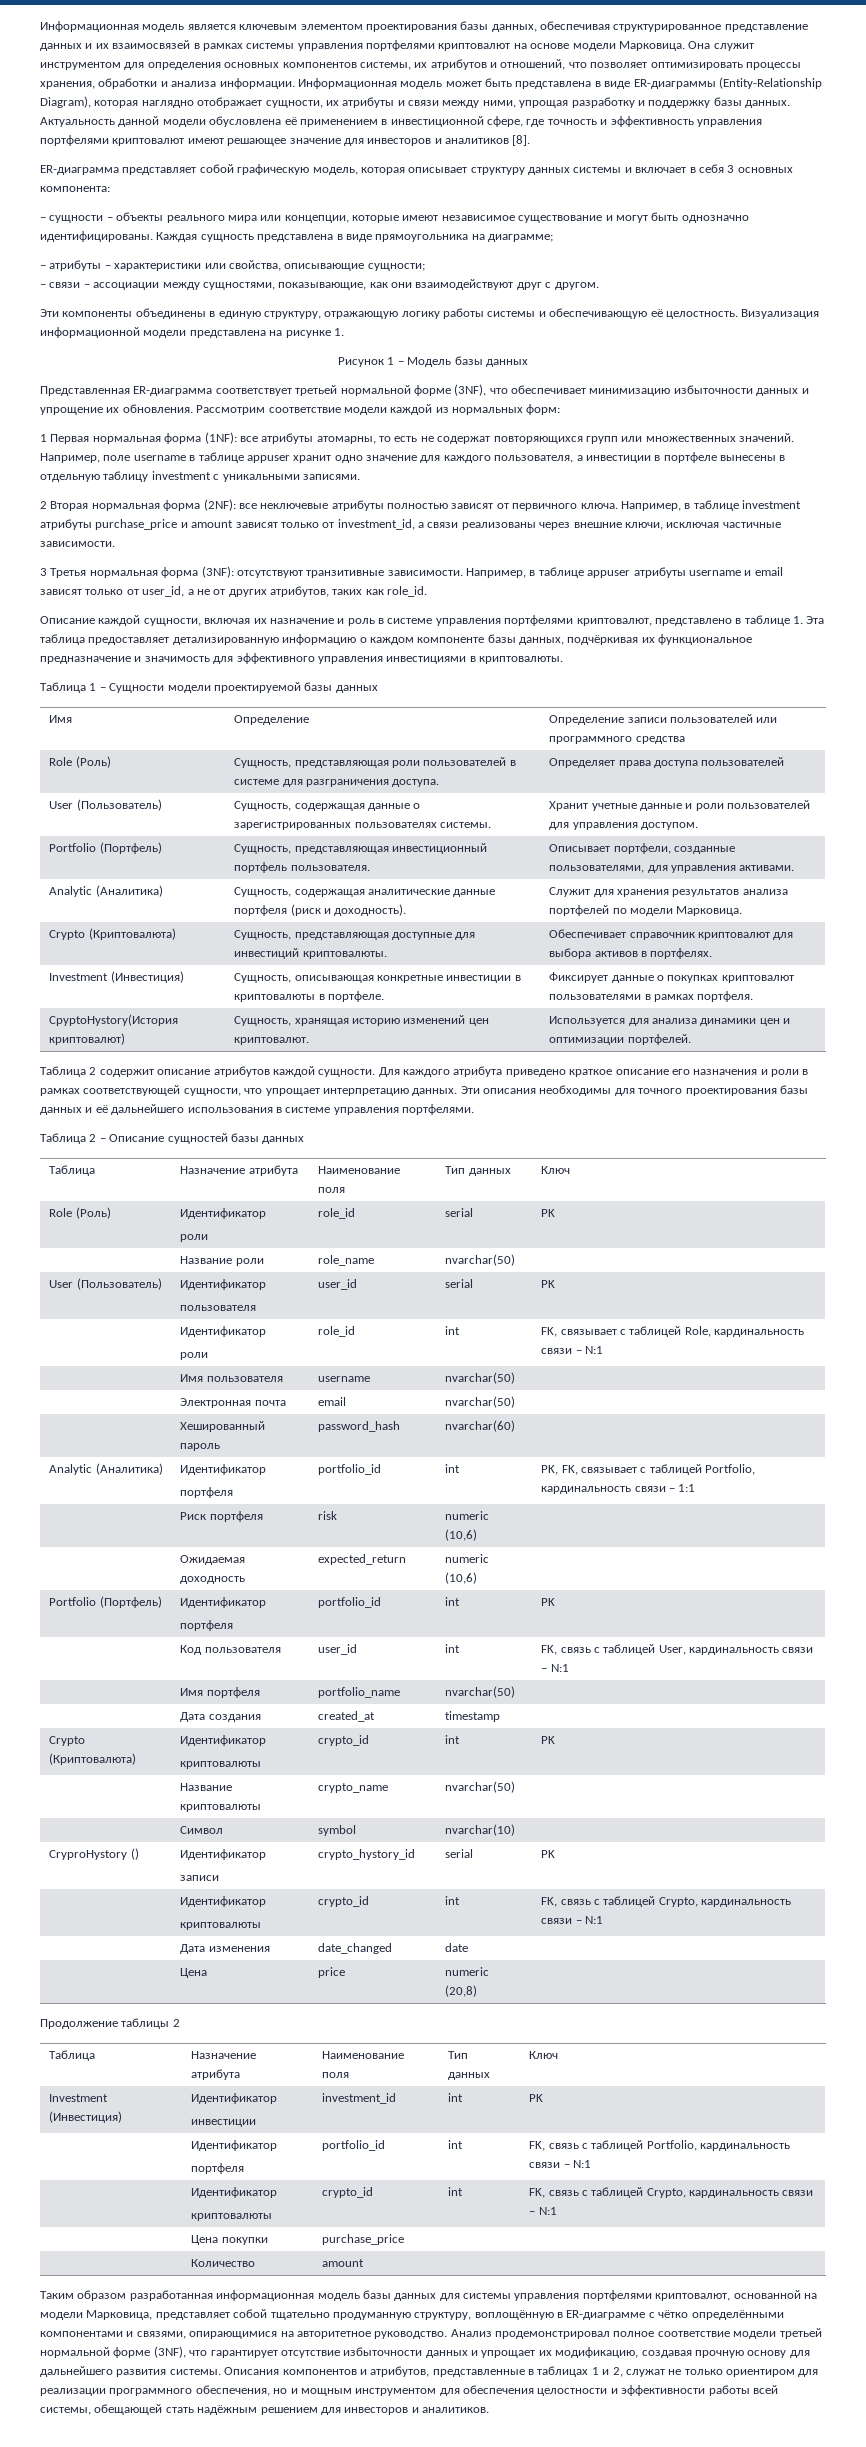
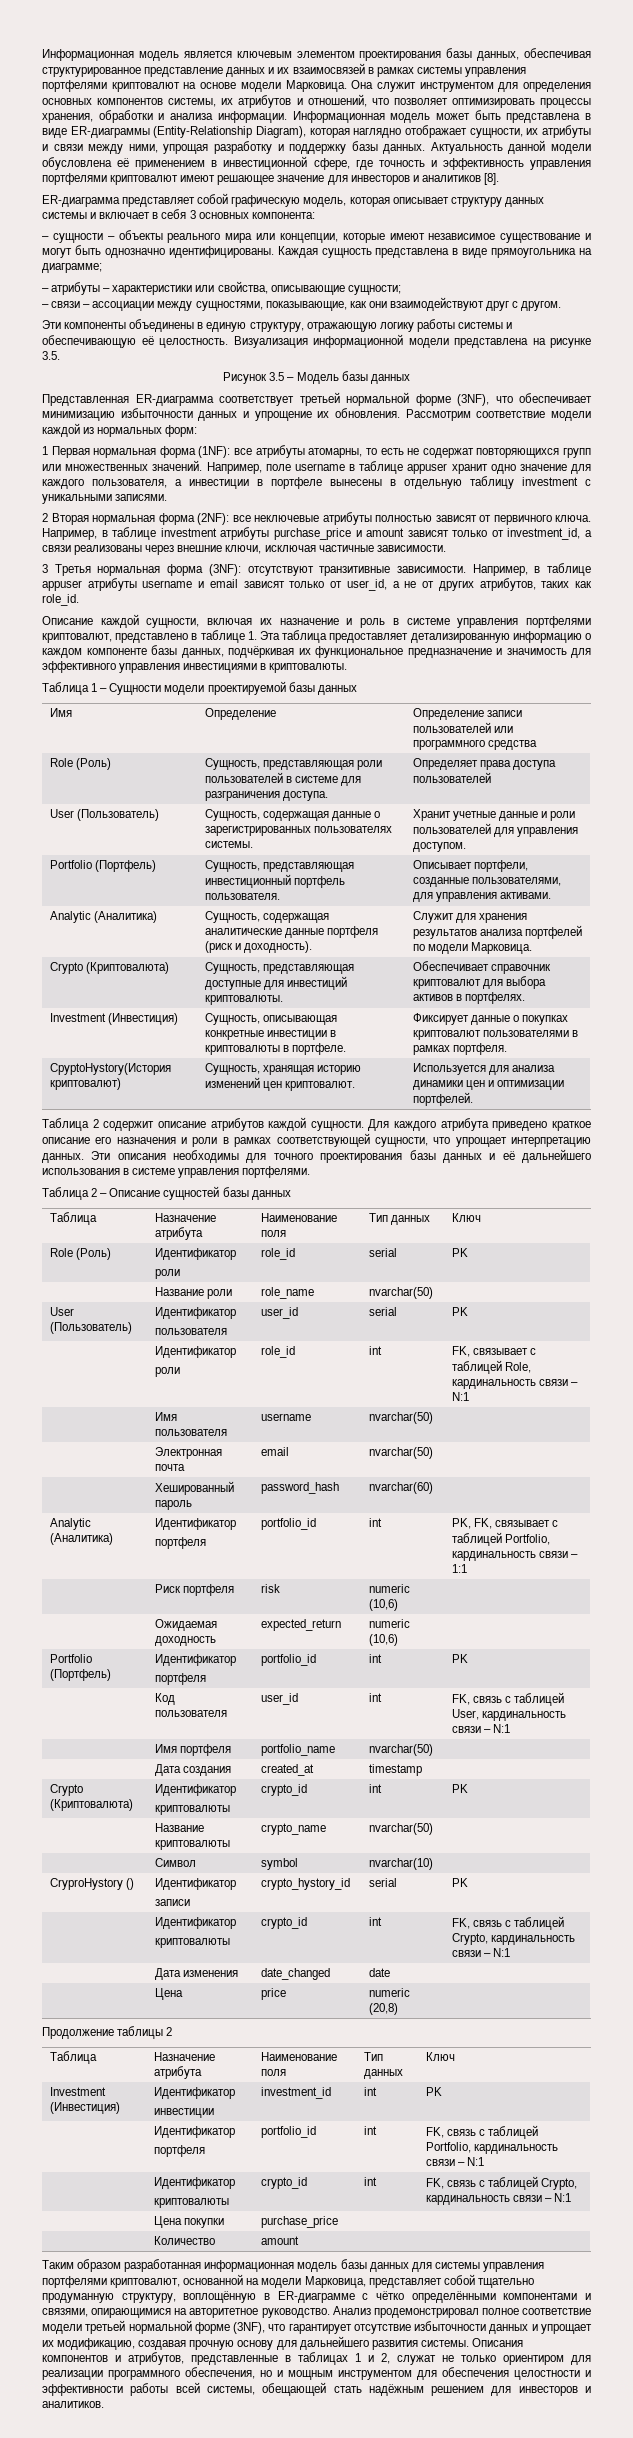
- Визуализация информационной модели представлена на рисунке 1.
+ Визуализация информационной модели представлена на рисунке 3.5.
- Рисунок 1 – Модель базы данных
+ Рисунок 3.5 – Модель базы данных

